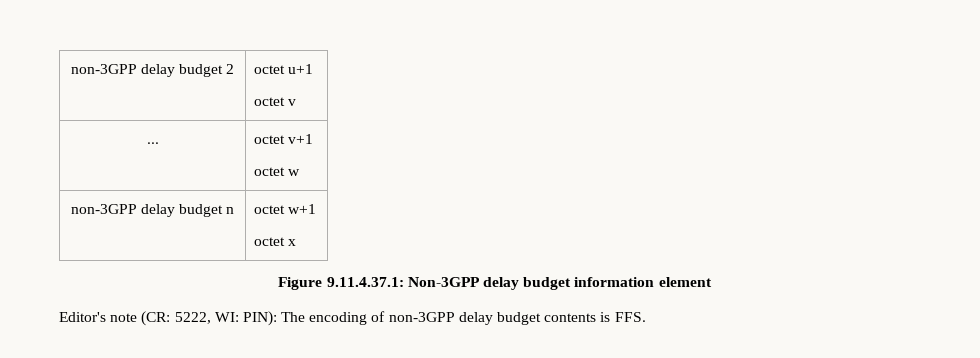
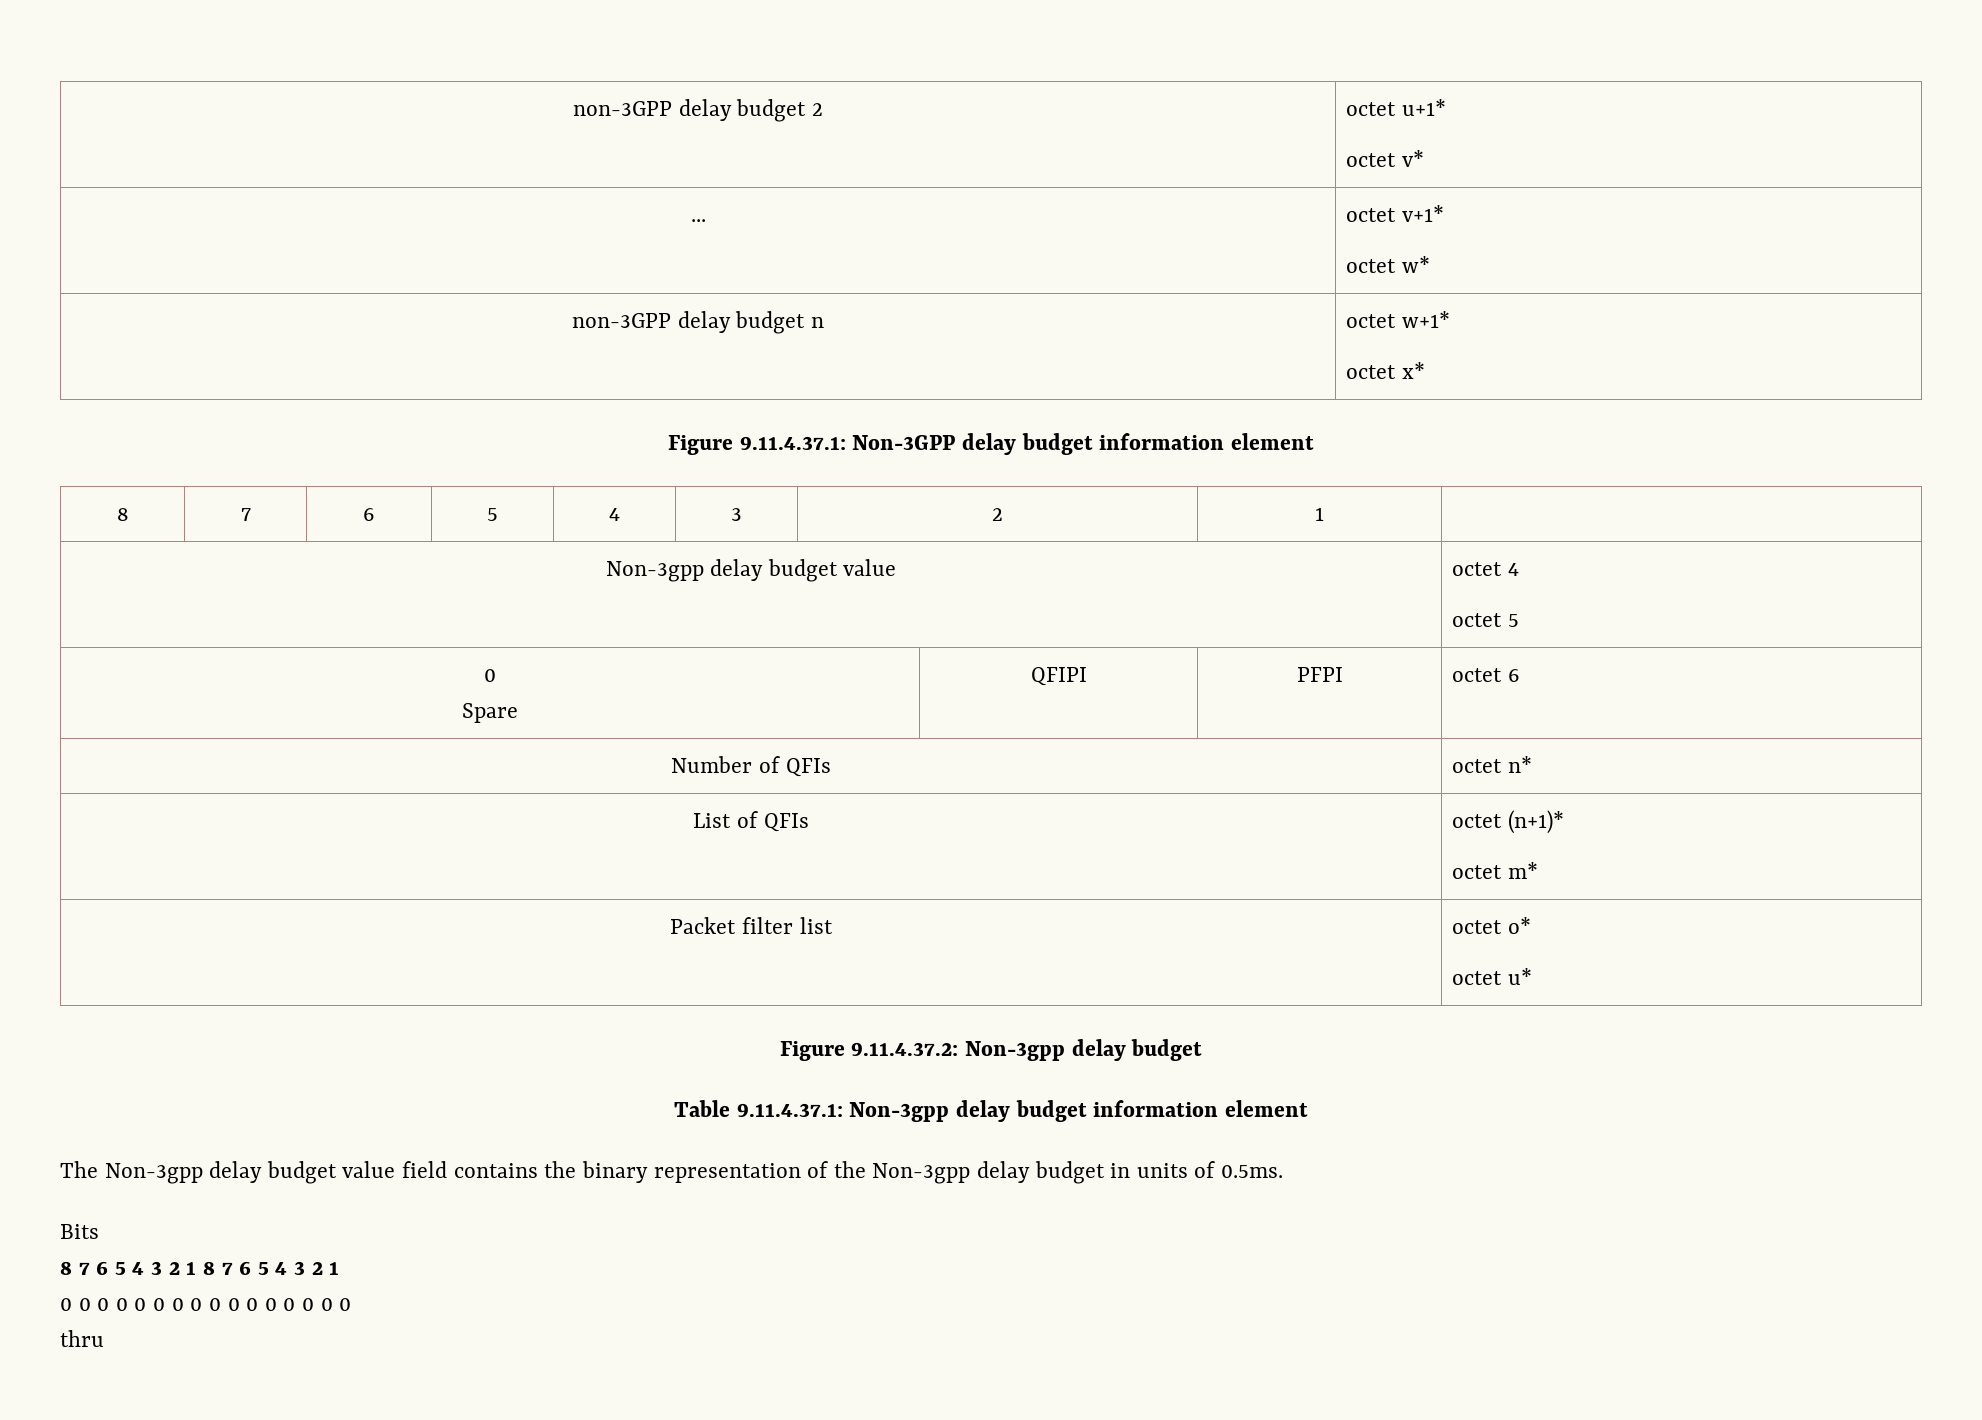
- non-3GPP delay budget 2 | octet u+1
- octet v
+ non-3GPP delay budget 2 | octet u+1*
+ octet v*
- ... | octet v+1
- octet w
+ ... | octet v+1*
+ octet w*
- non-3GPP delay budget n | octet w+1
- octet x
+ non-3GPP delay budget n | octet w+1*
+ octet x*
- Editor's note (CR: 5222, WI: PIN): The encoding of non-3GPP delay budget contents is FFS.
+ 8 | 7 | 6 | 5 | 4 | 3 | 2 | 1 |
+ Non-3gpp delay budget value | octet 4
+ octet 5
+ 0
+ Spare | QFIPI | PFPI | octet 6
+ Number of QFIs | octet n*
+ List of QFIs | octet (n+1)*
+ octet m*
+ Packet filter list | octet o*
+ octet u*
+ Figure 9.11.4.37.2: Non-3gpp delay budget
+ Table 9.11.4.37.1: Non-3gpp delay budget information element
+ The Non-3gpp delay budget value field contains the binary representation of the Non-3gpp delay budget in units of 0.5ms.
+ Bits
+ 8 7 6 5 4 3 2 1 8 7 6 5 4 3 2 1
+ 0 0 0 0 0 0 0 0 0 0 0 0 0 0 0 0
+ thru

